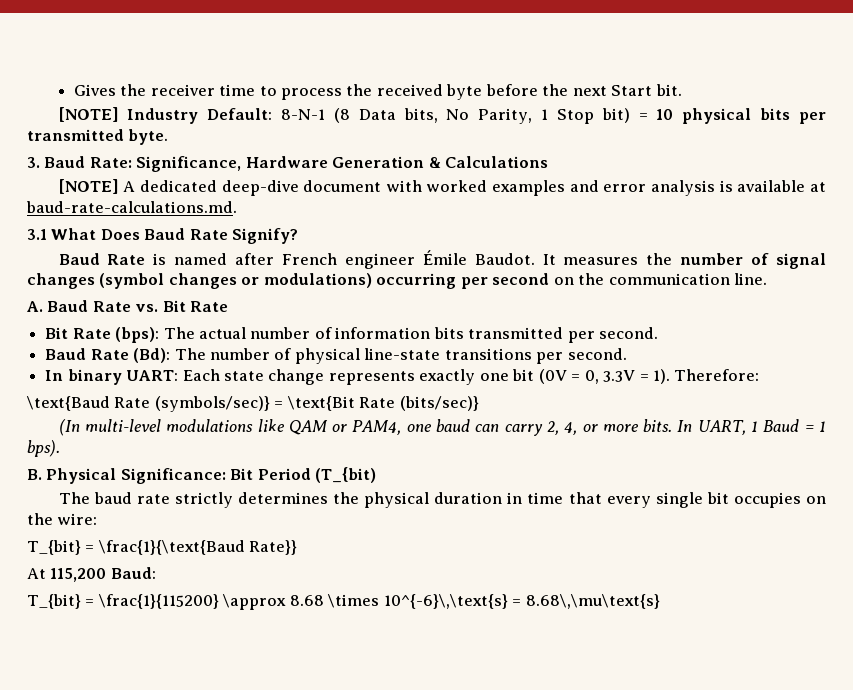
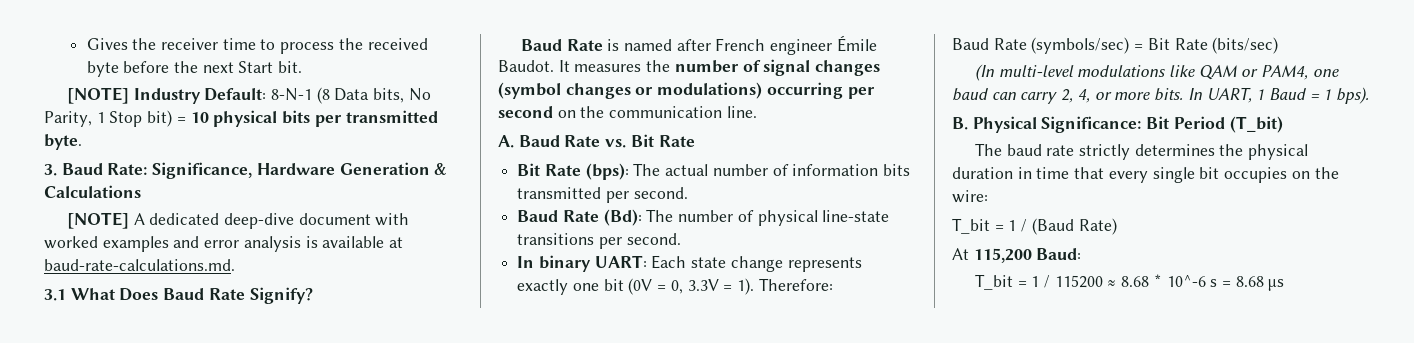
- \text{Baud Rate (symbols/sec)} = \text{Bit Rate (bits/sec)}
+ Baud Rate (symbols/sec) = Bit Rate (bits/sec)
- B. Physical Significance: Bit Period (T_{bit)
+ B. Physical Significance: Bit Period (T_bit)
- T_{bit} = \frac{1}{\text{Baud Rate}}
+ T_bit = 1 / (Baud Rate)
  At 115,200 Baud:
- T_{bit} = \frac{1}{115200} \approx 8.68 \times 10^{-6}\,\text{s} = 8.68\,\mu\text{s}
+ T_bit = 1 / 115200 ≈ 8.68 * 10^-6 s = 8.68 µs

